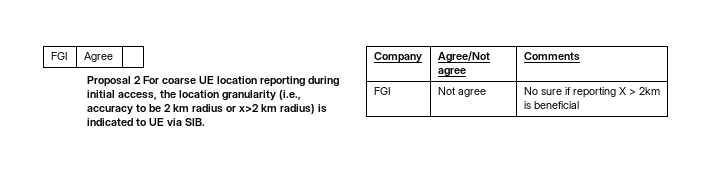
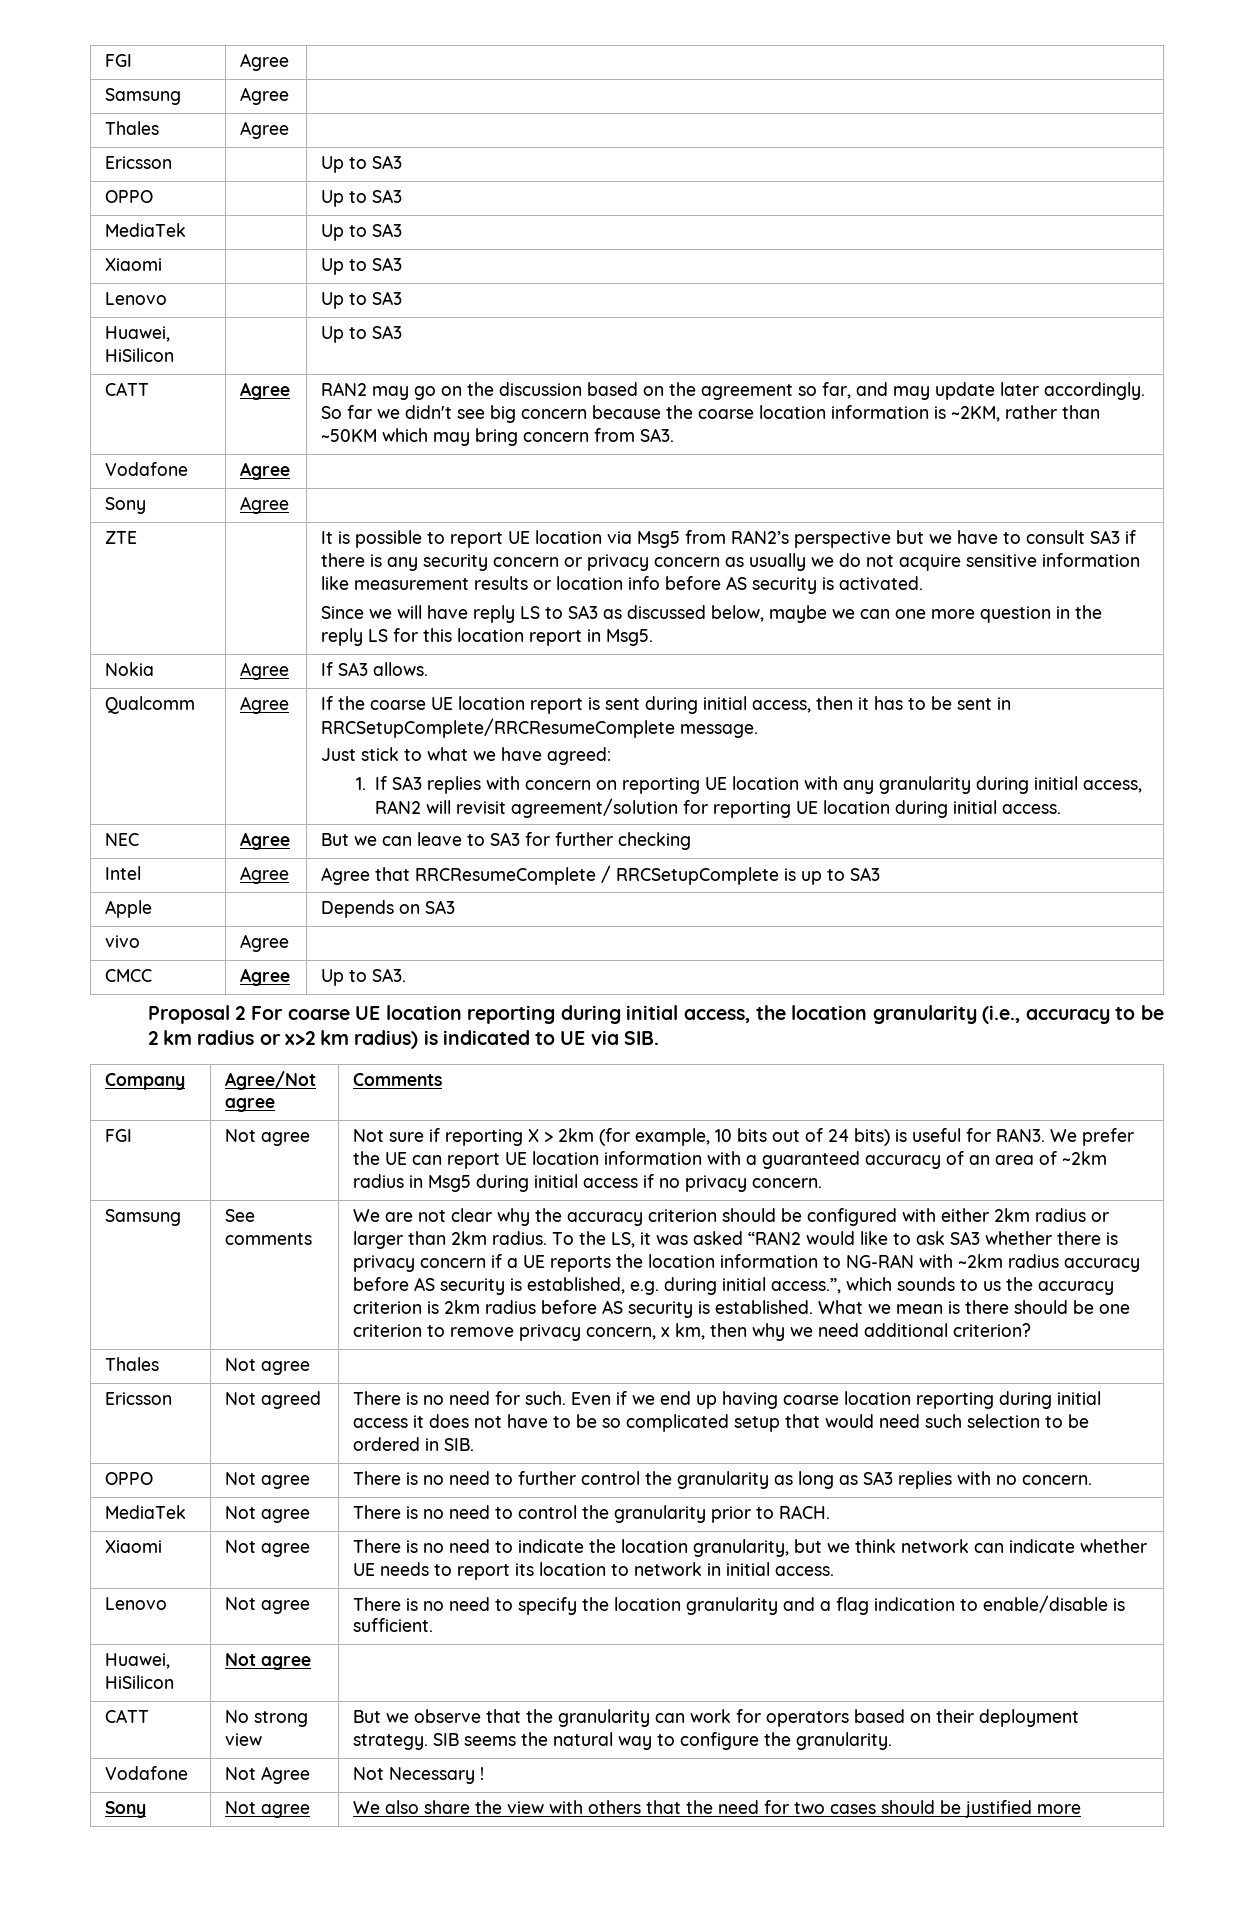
+ Samsung | Agree |
+ Thales | Agree |
+ Ericsson | | Up to SA3
+ OPPO | | Up to SA3
+ MediaTek | | Up to SA3
+ Xiaomi | | Up to SA3
+ Lenovo | | Up to SA3
+ Huawei, HiSilicon | | Up to SA3
+ CATT | Agree | RAN2 may go on the discussion based on the agreement so far, and may update later accordingly. So far we didn't see big concern because the coarse location information is ~2KM, rather than ~50KM which may bring concern from SA3.
+ Vodafone | Agree |
+ Sony | Agree |
+ ZTE | | It is possible to report UE location via Msg5 from RAN2’s perspective but we have to consult SA3 if there is any security concern or privacy concern as usually we do not acquire sensitive information like measurement results or location info before AS security is activated.
+ Since we will have reply LS to SA3 as discussed below, maybe we can one more question in the reply LS for this location report in Msg5.
+ Nokia | Agree | If SA3 allows.
+ Qualcomm | Agree | If the coarse UE location report is sent during initial access, then it has to be sent in RRCSetupComplete/RRCResumeComplete message.
+ Just stick to what we have agreed:
+ 1. If SA3 replies with concern on reporting UE location with any granularity during initial access, RAN2 will revisit agreement/solution for reporting UE location during initial access.
+ NEC | Agree | But we can leave to SA3 for further checking
+ Intel | Agree | Agree that RRCResumeComplete / RRCSetupComplete is up to SA3
+ Apple | | Depends on SA3
+ vivo | Agree |
+ CMCC | Agree | Up to SA3.
- No sure if reporting X > 2km is beneficial
+ Not sure if reporting X > 2km (for example, 10 bits out of 24 bits) is useful for RAN3. We prefer the UE can report UE location information with a guaranteed accuracy of an area of ~2km radius in Msg5 during initial access if no privacy concern.
+ Samsung | See comments | We are not clear why the accuracy criterion should be configured with either 2km radius or larger than 2km radius. To the LS, it was asked “RAN2 would like to ask SA3 whether there is privacy concern if a UE reports the location information to NG-RAN with ~2km radius accuracy before AS security is established, e.g. during initial access.”, which sounds to us the accuracy criterion is 2km radius before AS security is established. What we mean is there should be one criterion to remove privacy concern, x km, then why we need additional criterion?
+ Thales | Not agree |
+ Ericsson | Not agreed | There is no need for such. Even if we end up having coarse location reporting during initial access it does not have to be so complicated setup that would need such selection to be ordered in SIB.
+ OPPO | Not agree | There is no need to further control the granularity as long as SA3 replies with no concern.
+ MediaTek | Not agree | There is no need to control the granularity prior to RACH.
+ Xiaomi | Not agree | There is no need to indicate the location granularity, but we think network can indicate whether UE needs to report its location to network in initial access.
+ Lenovo | Not agree | There is no need to specify the location granularity and a flag indication to enable/disable is sufficient.
+ Huawei, HiSilicon | Not agree |
+ CATT | No strong view | But we observe that the granularity can work for operators based on their deployment strategy. SIB seems the natural way to configure the granularity.
+ Vodafone | Not Agree | Not Necessary !
+ Sony | Not agree | We also share the view with others that the need for two cases should be justified more

